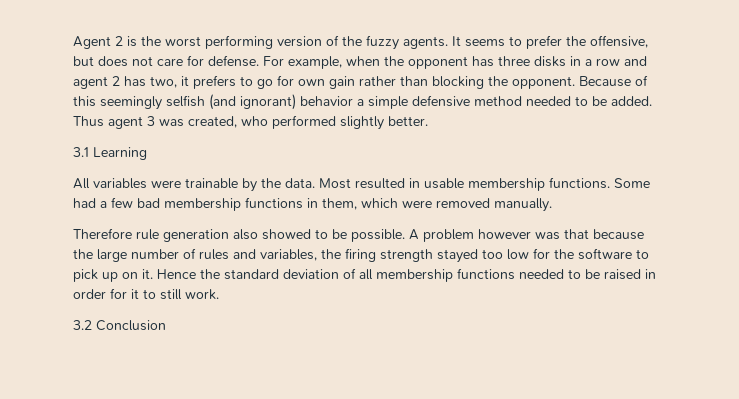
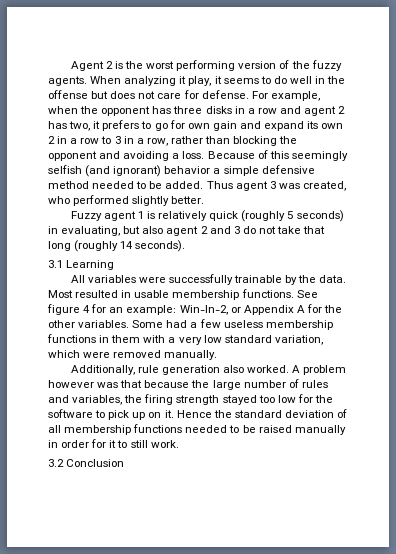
- It seems to prefer the offensive, but does not care for defense.
+ When analyzing it play, it seems to do well in the offense but does not care for defense.
- For example, when the opponent has three disks in a row and agent 2 has two, it prefers to go for own gain rather than blocking the opponent.
+ For example, when the opponent has three disks in a row and agent 2 has two, it prefers to go for own gain and expand its own 2 in a row to 3 in a row, rather than blocking the opponent and avoiding a loss.
+ Fuzzy agent 1 is relatively quick (roughly 5 seconds) in evaluating, but also agent 2 and 3 do not take that long (roughly 14 seconds).
- All variables were trainable by the data.
+ All variables were successfully trainable by the data.
+ See figure 4 for an example: Win-In-2, or Appendix A for the other variables.
- Some had a few bad membership functions in them, which were removed manually.
+ Some had a few useless membership functions in them with a very low standard variation, which were removed manually.
- Therefore rule generation also showed to be possible.
+ Additionally, rule generation also worked.
- Hence the standard deviation of all membership functions needed to be raised in order for it to still work.
+ Hence the standard deviation of all membership functions needed to be raised manually in order for it to still work.

